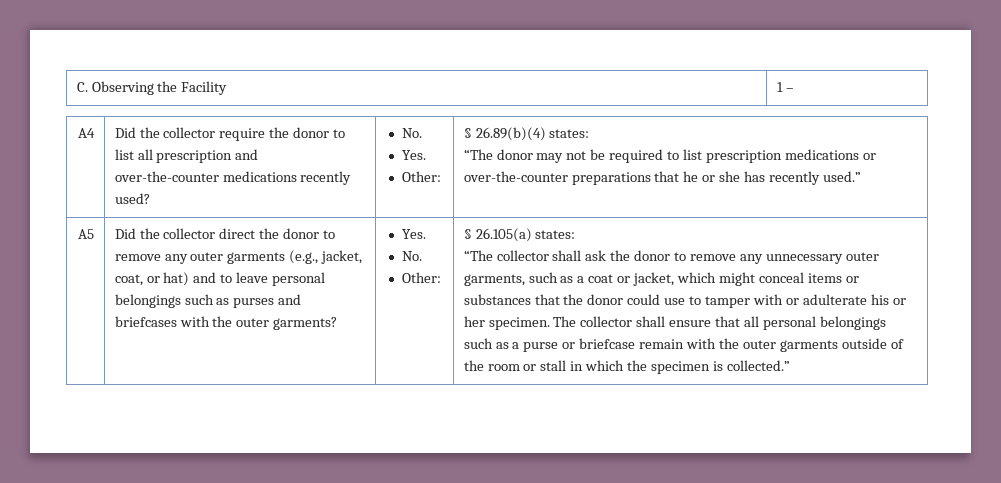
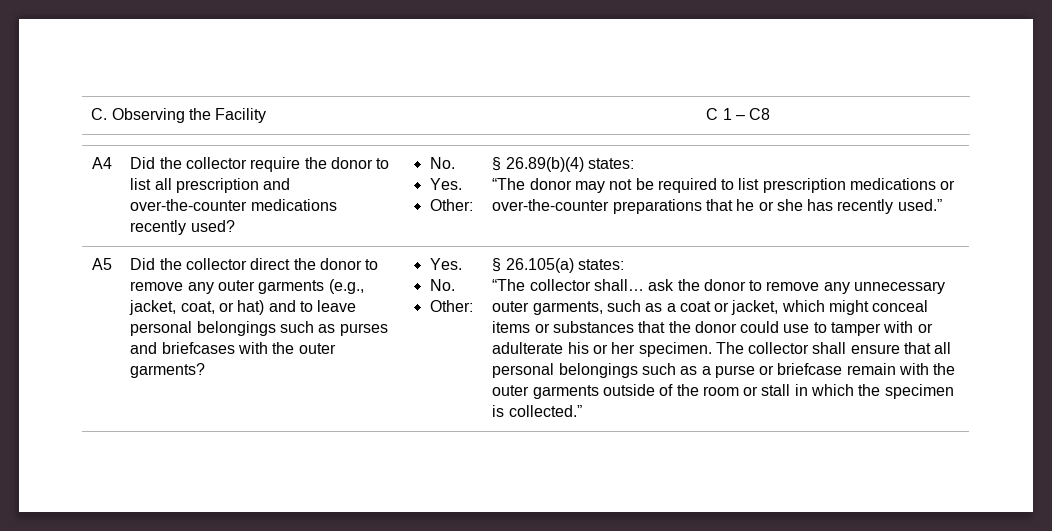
- C. Observing the Facility | 1 –
+ C. Observing the Facility | C 1 – C8
- “The collector shall ask the donor to remove any unnecessary outer garments, such as a coat or jacket, which might conceal items or substances that the donor could use to tamper with or adulterate his or her specimen.
+ “The collector shall… ask the donor to remove any unnecessary outer garments, such as a coat or jacket, which might conceal items or substances that the donor could use to tamper with or adulterate his or her specimen.

